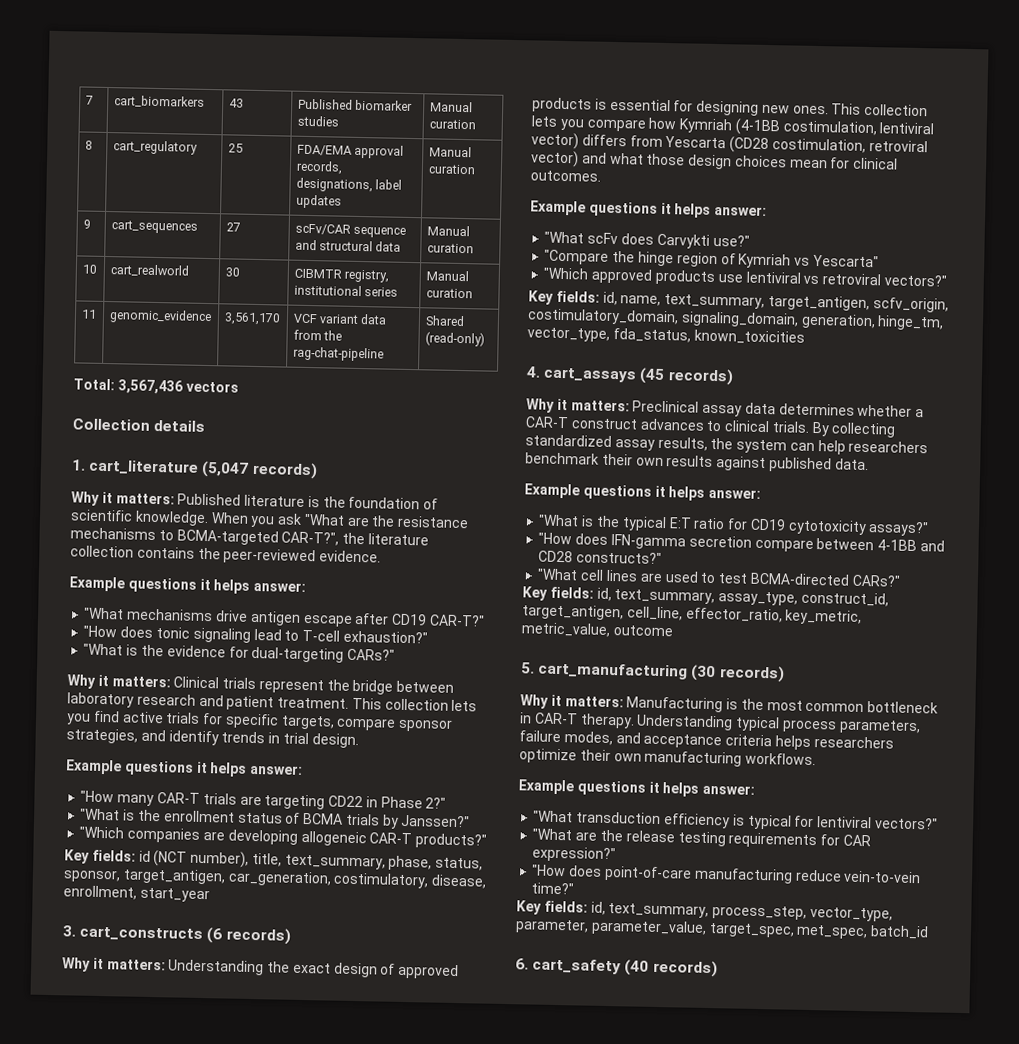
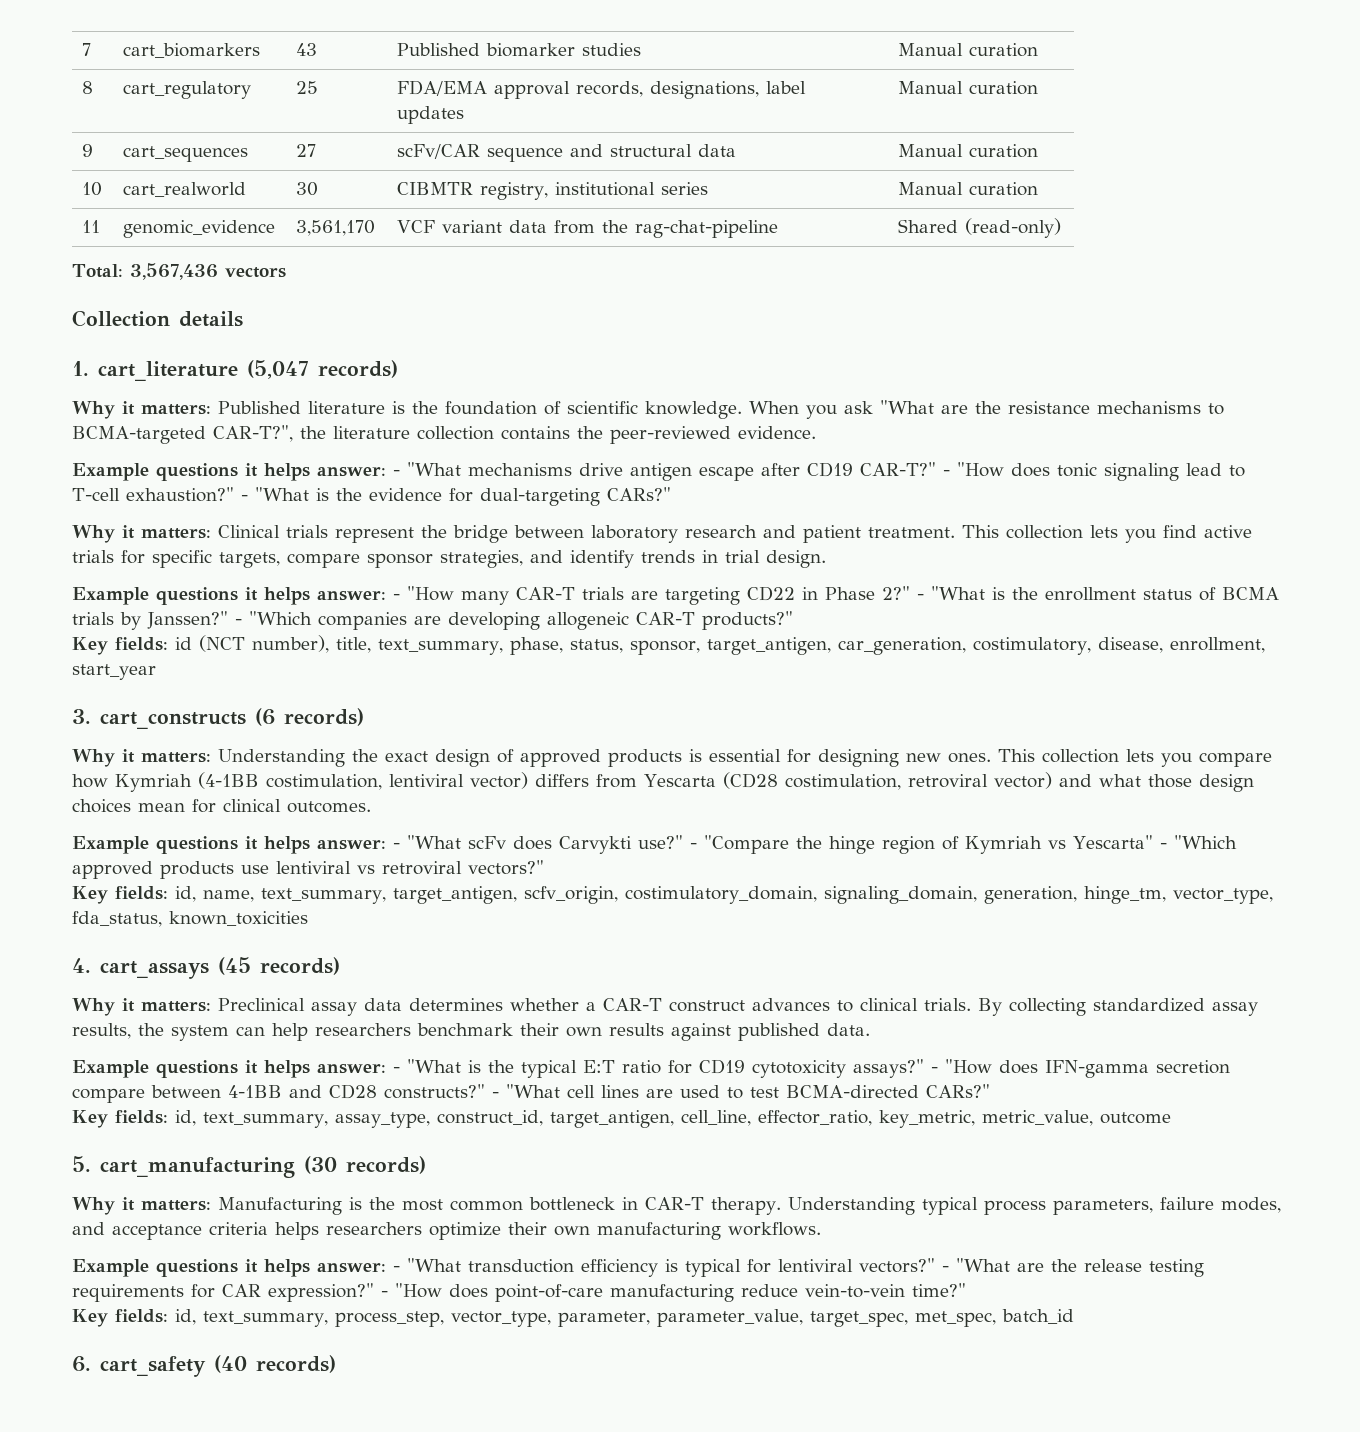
  When you ask "What are the resistance mechanisms to BCMA-targeted CAR-T?", the literature collection contains the peer-reviewed evidence.
- Example questions it helps answer:
- "What mechanisms drive antigen escape after CD19 CAR-T?"
- "How does tonic signaling lead to T-cell exhaustion?"
- "What is the evidence for dual-targeting CARs?"
+ Example questions it helps answer: - "What mechanisms drive antigen escape after CD19 CAR-T?" - "How does tonic signaling lead to T-cell exhaustion?" - "What is the evidence for dual-targeting CARs?"
  This collection lets you find active trials for specific targets, compare sponsor strategies, and identify trends in trial design.
- Example questions it helps answer:
- "How many CAR-T trials are targeting CD22 in Phase 2?"
- "What is the enrollment status of BCMA trials by Janssen?"
- "Which companies are developing allogeneic CAR-T products?"
+ Example questions it helps answer: - "How many CAR-T trials are targeting CD22 in Phase 2?" - "What is the enrollment status of BCMA trials by Janssen?" - "Which companies are developing allogeneic CAR-T products?"
  This collection lets you compare how Kymriah (4-1BB costimulation, lentiviral vector) differs from Yescarta (CD28 costimulation, retroviral vector) and what those design choices mean for clinical outcomes.
- Example questions it helps answer:
- "What scFv does Carvykti use?"
- "Compare the hinge region of Kymriah vs Yescarta"
- "Which approved products use lentiviral vs retroviral vectors?"
+ Example questions it helps answer: - "What scFv does Carvykti use?" - "Compare the hinge region of Kymriah vs Yescarta" - "Which approved products use lentiviral vs retroviral vectors?"
  By collecting standardized assay results, the system can help researchers benchmark their own results against published data.
- Example questions it helps answer:
- "What is the typical E:T ratio for CD19 cytotoxicity assays?"
- "How does IFN-gamma secretion compare between 4-1BB and CD28 constructs?"
- "What cell lines are used to test BCMA-directed CARs?"
+ Example questions it helps answer: - "What is the typical E:T ratio for CD19 cytotoxicity assays?" - "How does IFN-gamma secretion compare between 4-1BB and CD28 constructs?" - "What cell lines are used to test BCMA-directed CARs?"
  Understanding typical process parameters, failure modes, and acceptance criteria helps researchers optimize their own manufacturing workflows.
- Example questions it helps answer:
- "What transduction efficiency is typical for lentiviral vectors?"
- "What are the release testing requirements for CAR expression?"
- "How does point-of-care manufacturing reduce vein-to-vein time?"
+ Example questions it helps answer: - "What transduction efficiency is typical for lentiviral vectors?" - "What are the release testing requirements for CAR expression?" - "How does point-of-care manufacturing reduce vein-to-vein time?"

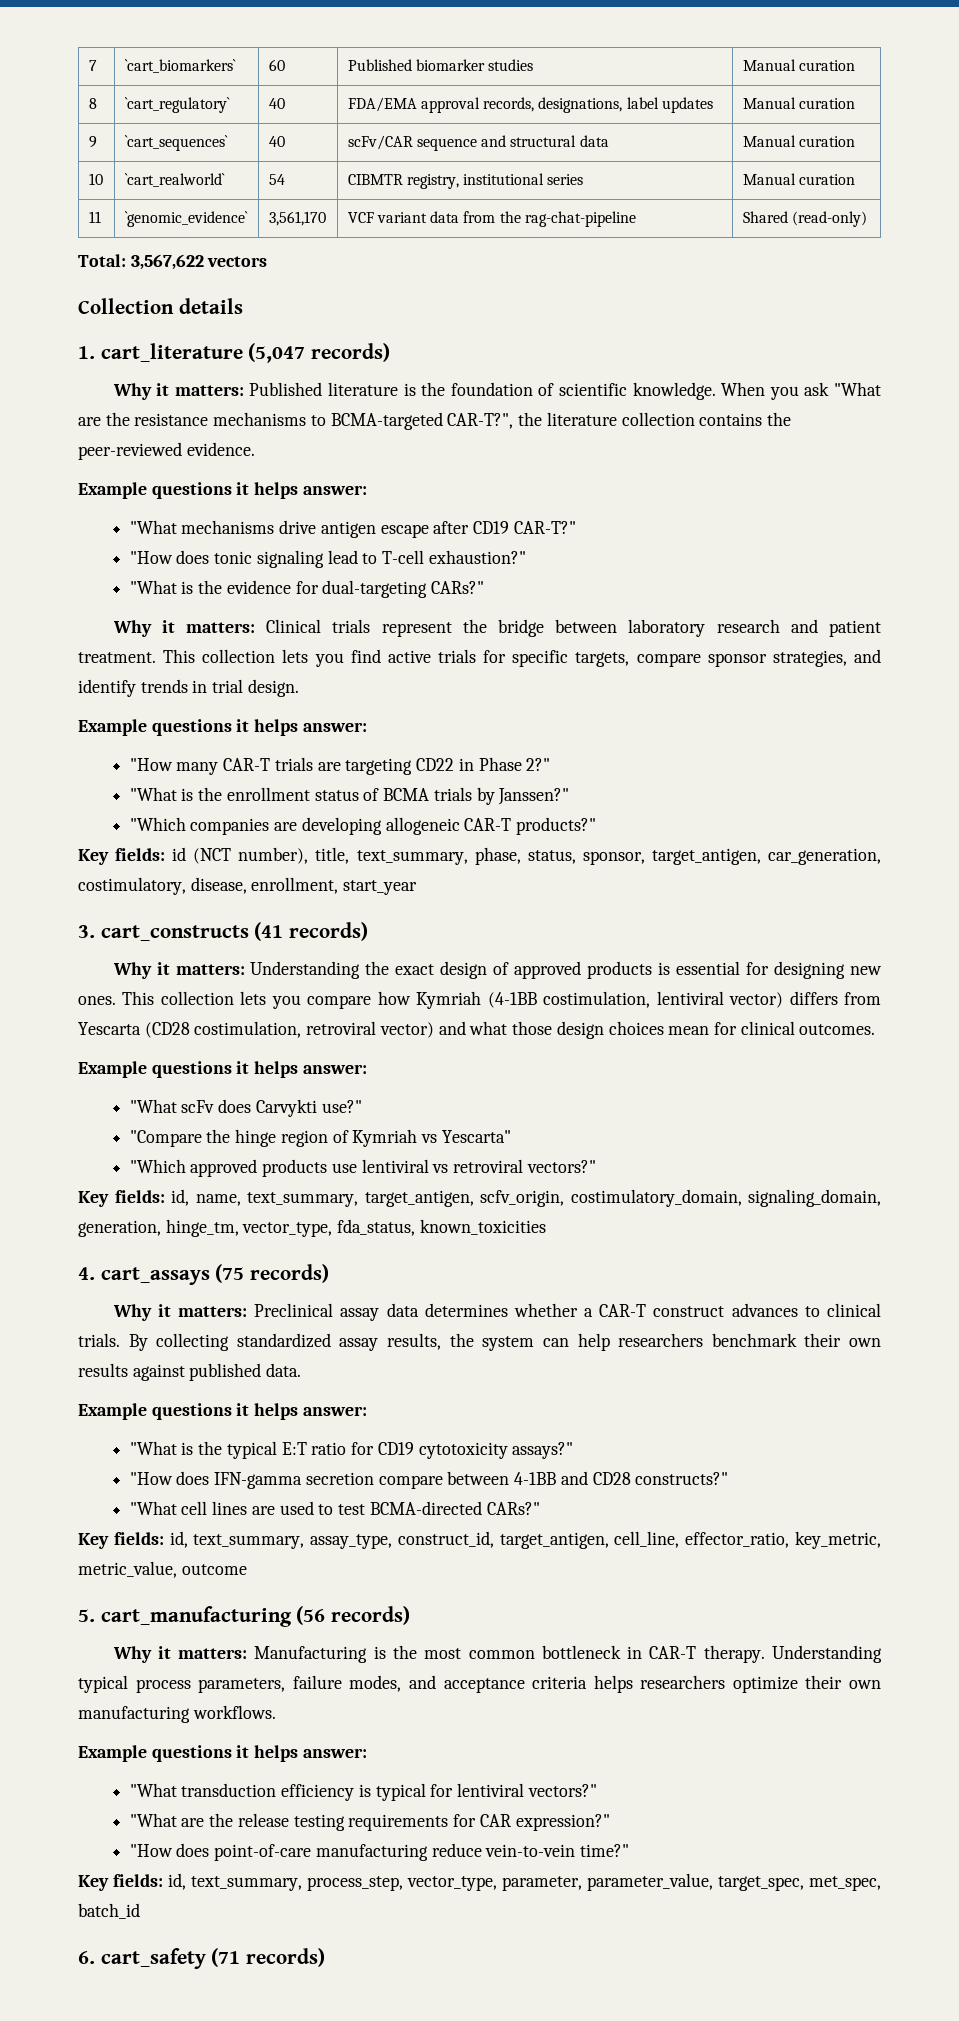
- 7 | cart_biomarkers | 43 | Published biomarker studies | Manual curation
+ 7 | `cart_biomarkers` | 60 | Published biomarker studies | Manual curation
- 8 | cart_regulatory | 25 | FDA/EMA approval records, designations, label updates | Manual curation
+ 8 | `cart_regulatory` | 40 | FDA/EMA approval records, designations, label updates | Manual curation
- 9 | cart_sequences | 27 | scFv/CAR sequence and structural data | Manual curation
+ 9 | `cart_sequences` | 40 | scFv/CAR sequence and structural data | Manual curation
- 10 | cart_realworld | 30 | CIBMTR registry, institutional series | Manual curation
+ 10 | `cart_realworld` | 54 | CIBMTR registry, institutional series | Manual curation
- 11 | genomic_evidence | 3,561,170 | VCF variant data from the rag-chat-pipeline | Shared (read-only)
+ 11 | `genomic_evidence` | 3,561,170 | VCF variant data from the rag-chat-pipeline | Shared (read-only)
- Total: 3,567,436 vectors
+ Total: 3,567,622 vectors
  When you ask "What are the resistance mechanisms to BCMA-targeted CAR-T?", the literature collection contains the peer-reviewed evidence.
- Example questions it helps answer: - "What mechanisms drive antigen escape after CD19 CAR-T?" - "How does tonic signaling lead to T-cell exhaustion?" - "What is the evidence for dual-targeting CARs?"
+ Example questions it helps answer:
+ "What mechanisms drive antigen escape after CD19 CAR-T?"
+ "How does tonic signaling lead to T-cell exhaustion?"
+ "What is the evidence for dual-targeting CARs?"
  This collection lets you find active trials for specific targets, compare sponsor strategies, and identify trends in trial design.
- Example questions it helps answer: - "How many CAR-T trials are targeting CD22 in Phase 2?" - "What is the enrollment status of BCMA trials by Janssen?" - "Which companies are developing allogeneic CAR-T products?"
+ Example questions it helps answer:
+ "How many CAR-T trials are targeting CD22 in Phase 2?"
+ "What is the enrollment status of BCMA trials by Janssen?"
+ "Which companies are developing allogeneic CAR-T products?"
- 3. cart_constructs (6 records)
+ 3. cart_constructs (41 records)
  This collection lets you compare how Kymriah (4-1BB costimulation, lentiviral vector) differs from Yescarta (CD28 costimulation, retroviral vector) and what those design choices mean for clinical outcomes.
- Example questions it helps answer: - "What scFv does Carvykti use?" - "Compare the hinge region of Kymriah vs Yescarta" - "Which approved products use lentiviral vs retroviral vectors?"
+ Example questions it helps answer:
+ "What scFv does Carvykti use?"
+ "Compare the hinge region of Kymriah vs Yescarta"
+ "Which approved products use lentiviral vs retroviral vectors?"
- 4. cart_assays (45 records)
+ 4. cart_assays (75 records)
  By collecting standardized assay results, the system can help researchers benchmark their own results against published data.
- Example questions it helps answer: - "What is the typical E:T ratio for CD19 cytotoxicity assays?" - "How does IFN-gamma secretion compare between 4-1BB and CD28 constructs?" - "What cell lines are used to test BCMA-directed CARs?"
+ Example questions it helps answer:
+ "What is the typical E:T ratio for CD19 cytotoxicity assays?"
+ "How does IFN-gamma secretion compare between 4-1BB and CD28 constructs?"
+ "What cell lines are used to test BCMA-directed CARs?"
- 5. cart_manufacturing (30 records)
+ 5. cart_manufacturing (56 records)
  Understanding typical process parameters, failure modes, and acceptance criteria helps researchers optimize their own manufacturing workflows.
- Example questions it helps answer: - "What transduction efficiency is typical for lentiviral vectors?" - "What are the release testing requirements for CAR expression?" - "How does point-of-care manufacturing reduce vein-to-vein time?"
+ Example questions it helps answer:
+ "What transduction efficiency is typical for lentiviral vectors?"
+ "What are the release testing requirements for CAR expression?"
+ "How does point-of-care manufacturing reduce vein-to-vein time?"
- 6. cart_safety (40 records)
+ 6. cart_safety (71 records)

